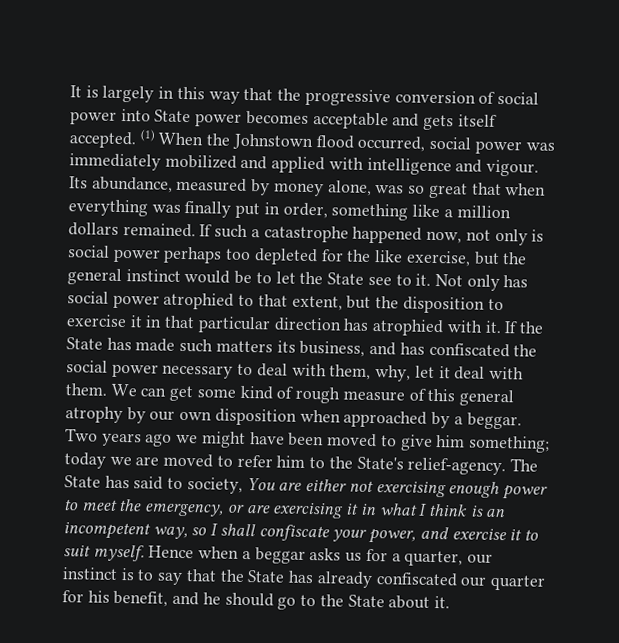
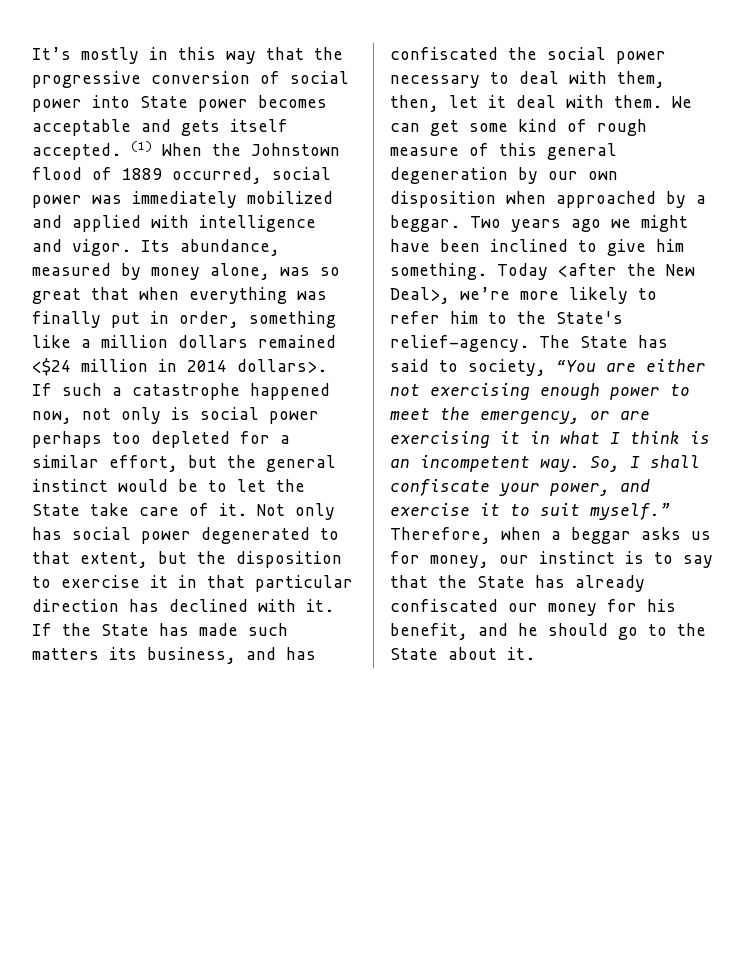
- It is largely in this way that the progressive conversion of social power into State power becomes acceptable and gets itself accepted.
+ It’s mostly in this way that the progressive conversion of social power into State power becomes acceptable and gets itself accepted.
- (1) When the Johnstown flood occurred, social power was immediately mobilized and applied with intelligence and vigour.
+ (1) When the Johnstown flood of 1889 occurred, social power was immediately mobilized and applied with intelligence and vigor.
- Its abundance, measured by money alone, was so great that when everything was finally put in order, something like a million dollars remained.
+ Its abundance, measured by money alone, was so great that when everything was finally put in order, something like a million dollars remained <$24 million in 2014 dollars>.
- If such a catastrophe happened now, not only is social power perhaps too depleted for the like exercise, but the general instinct would be to let the State see to it.
+ If such a catastrophe happened now, not only is social power perhaps too depleted for a similar effort, but the general instinct would be to let the State take care of it.
- Not only has social power atrophied to that extent, but the disposition to exercise it in that particular direction has atrophied with it.
+ Not only has social power degenerated to that extent, but the disposition to exercise it in that particular direction has declined with it.
- If the State has made such matters its business, and has confiscated the social power necessary to deal with them, why, let it deal with them.
+ If the State has made such matters its business, and has confiscated the social power necessary to deal with them, then, let it deal with them.
- We can get some kind of rough measure of this general atrophy by our own disposition when approached by a beggar.
+ We can get some kind of rough measure of this general degeneration by our own disposition when approached by a beggar.
- Two years ago we might have been moved to give him something; today we are moved to refer him to the State's relief-agency.
+ Two years ago we might have been inclined to give him something. Today <after the New Deal>, we’re more likely to refer him to the State's relief-agency.
- The State has said to society, You are either not exercising enough power to meet the emergency, or are exercising it in what I think is an incompetent way, so I shall confiscate your power, and exercise it to suit myself. Hence when a beggar asks us for a quarter, our instinct is to say that the State has already confiscated our quarter for his benefit, and he should go to the State about it.
+ The State has said to society, “You are either not exercising enough power to meet the emergency, or are exercising it in what I think is an incompetent way. So, I shall confiscate your power, and exercise it to suit myself.” Therefore, when a beggar asks us for money, our instinct is to say that the State has already confiscated our money for his benefit, and he should go to the State about it.

